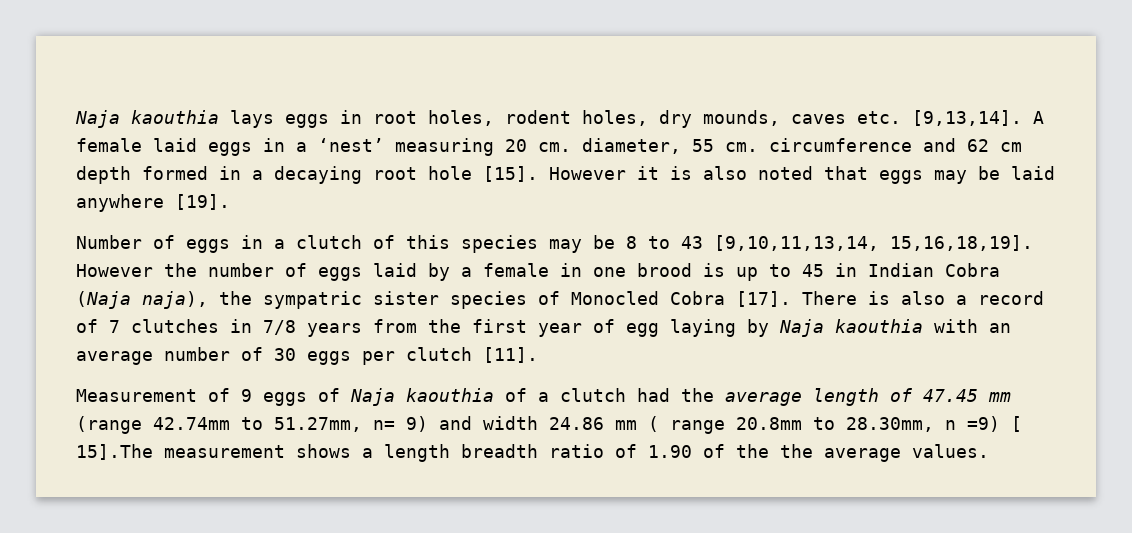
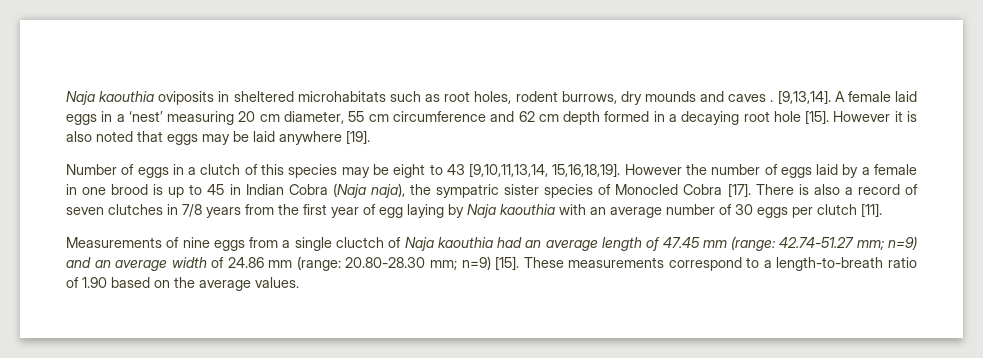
- Naja kaouthia lays eggs in root holes, rodent holes, dry mounds, caves etc. [9,13,14].
+ Naja kaouthia oviposits in sheltered microhabitats such as root holes, rodent burrows, dry mounds and caves . [9,13,14].
- A female laid eggs in a ‘nest’ measuring 20 cm. diameter, 55 cm. circumference and 62 cm depth formed in a decaying root hole [15].
+ A female laid eggs in a ‘nest’ measuring 20 cm diameter, 55 cm circumference and 62 cm depth formed in a decaying root hole [15].
- Number of eggs in a clutch of this species may be 8 to 43 [9,10,11,13,14, 15,16,18,19].
+ Number of eggs in a clutch of this species may be eight to 43 [9,10,11,13,14, 15,16,18,19].
- There is also a record of 7 clutches in 7/8 years from the first year of egg laying by Naja kaouthia with an average number of 30 eggs per clutch [11].
+ There is also a record of seven clutches in 7/8 years from the first year of egg laying by Naja kaouthia with an average number of 30 eggs per clutch [11].
- Measurement of 9 eggs of Naja kaouthia of a clutch had the average length of 47.45 mm (range 42.74mm to 51.27mm, n= 9) and width 24.86 mm ( range 20.8mm to 28.30mm, n =9) [ 15].The measurement shows a length breadth ratio of 1.90 of the the average values.
+ Measurements of nine eggs from a single cluctch of Naja kaouthia had an average length of 47.45 mm (range: 42.74-51.27 mm; n=9) and an average width of 24.86 mm (range: 20.80-28.30 mm; n=9) [15]. These measurements correspond to a length-to-breath ratio of 1.90 based on the average values.

